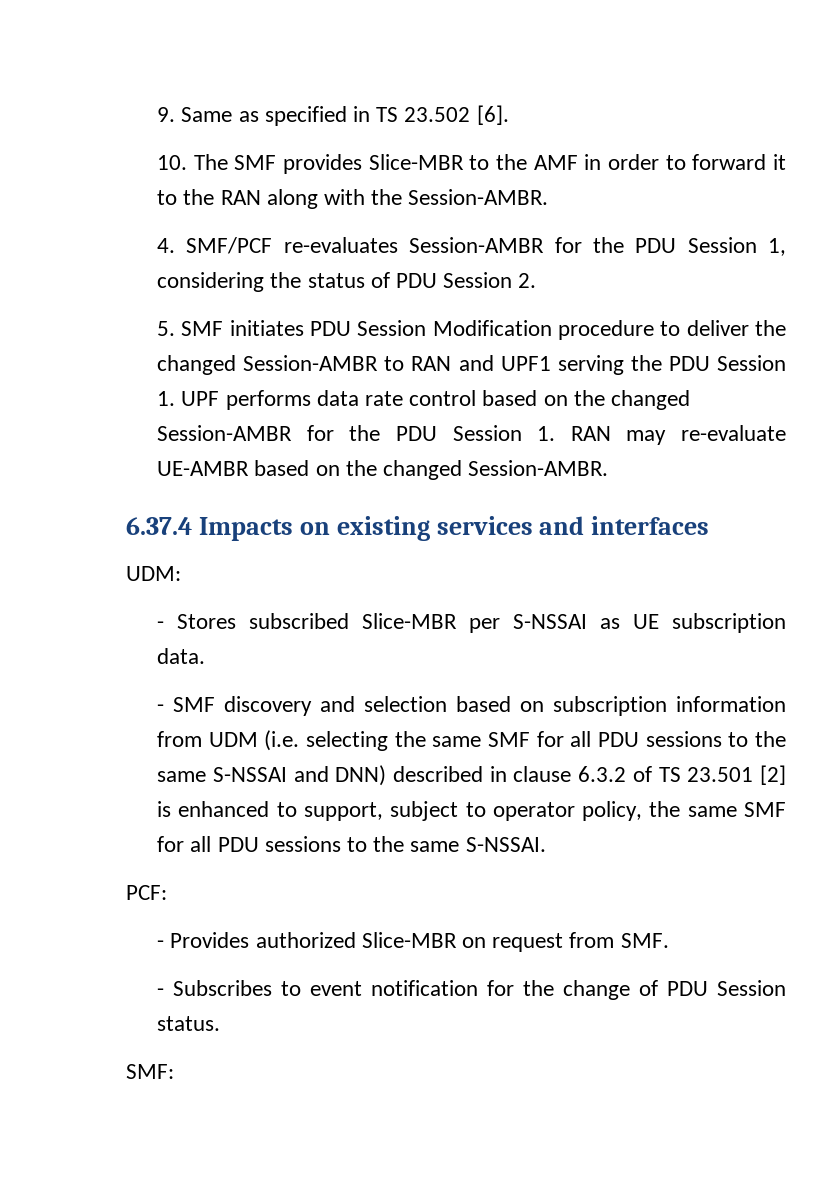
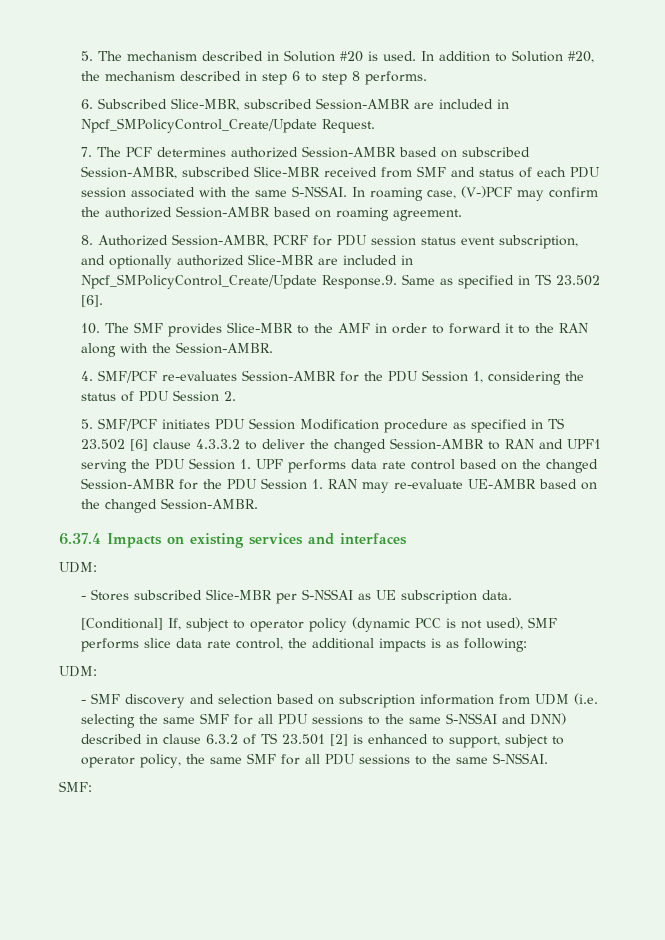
- 9. Same as specified in TS 23.502 [6].
+ 5. The mechanism described in Solution #20 is used. In addition to Solution #20, the mechanism described in step 6 to step 8 performs.
+ 6. Subscribed Slice-MBR, subscribed Session-AMBR are included in Npcf_SMPolicyControl_Create/Update Request.
+ 7. The PCF determines authorized Session-AMBR based on subscribed Session-AMBR, subscribed Slice-MBR received from SMF and status of each PDU session associated with the same S-NSSAI. In roaming case, (V-)PCF may confirm the authorized Session-AMBR based on roaming agreement.
+ 8. Authorized Session-AMBR, PCRF for PDU session status event subscription, and optionally authorized Slice-MBR are included in Npcf_SMPolicyControl_Create/Update Response.9. Same as specified in TS 23.502 [6].
- 5. SMF initiates PDU Session Modification procedure to deliver the changed Session-AMBR to RAN and UPF1 serving the PDU Session 1. UPF performs data rate control based on the changed Session-AMBR for the PDU Session 1. RAN may re-evaluate UE-AMBR based on the changed Session-AMBR.
+ 5. SMF/PCF initiates PDU Session Modification procedure as specified in TS 23.502 [6] clause 4.3.3.2 to deliver the changed Session-AMBR to RAN and UPF1 serving the PDU Session 1. UPF performs data rate control based on the changed Session-AMBR for the PDU Session 1. RAN may re-evaluate UE-AMBR based on the changed Session-AMBR.
+ [Conditional] If, subject to operator policy (dynamic PCC is not used), SMF performs slice data rate control, the additional impacts is as following:
+ UDM:
- PCF:
- - Provides authorized Slice-MBR on request from SMF.
- - Subscribes to event notification for the change of PDU Session status.

